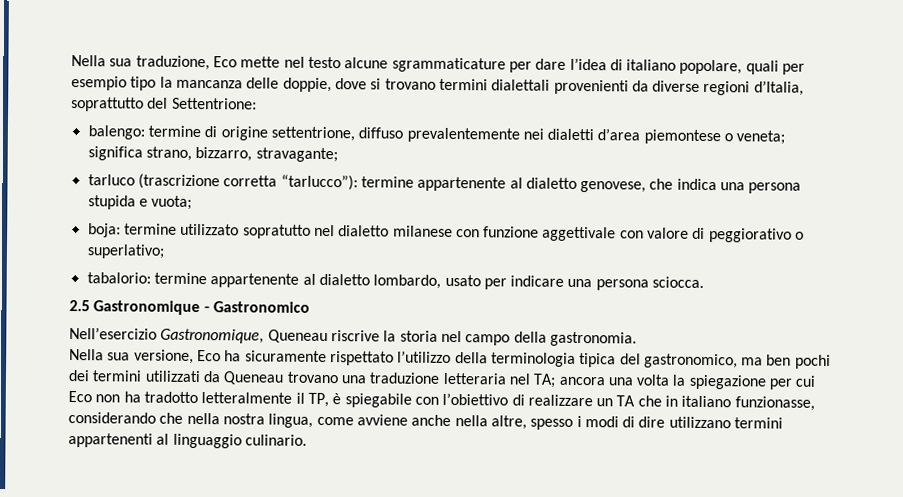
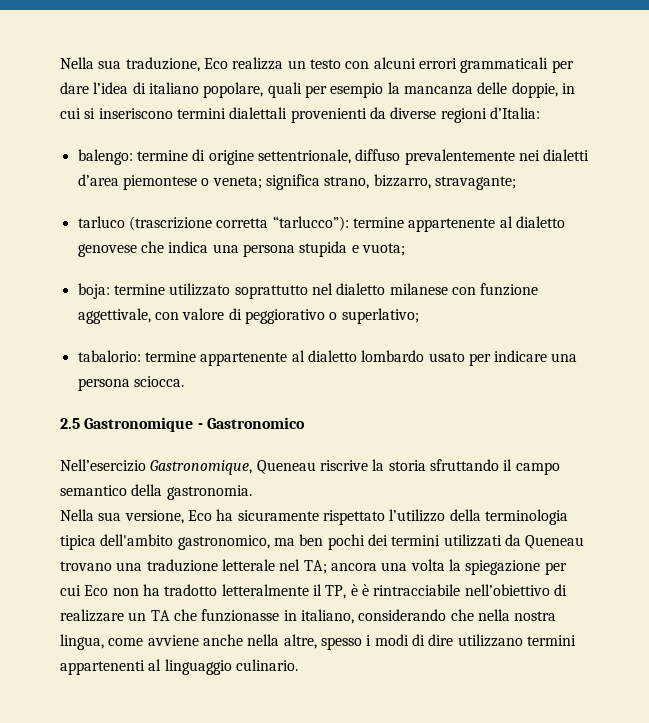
- Nella sua traduzione, Eco mette nel testo alcune sgrammaticature per dare l’idea di italiano popolare, quali per esempio tipo la mancanza delle doppie, dove si trovano termini dialettali provenienti da diverse regioni d’Italia, soprattutto del Settentrione:
+ Nella sua traduzione, Eco realizza un testo con alcuni errori grammaticali per dare l’idea di italiano popolare, quali per esempio la mancanza delle doppie, in cui si inseriscono termini dialettali provenienti da diverse regioni d’Italia:
- balengo: termine di origine settentrione, diffuso prevalentemente nei dialetti d’area piemontese o veneta; significa strano, bizzarro, stravagante;
+ balengo: termine di origine settentrionale, diffuso prevalentemente nei dialetti d’area piemontese o veneta; significa strano, bizzarro, stravagante;
- tarluco (trascrizione corretta “tarlucco”): termine appartenente al dialetto genovese, che indica una persona stupida e vuota;
+ tarluco (trascrizione corretta “tarlucco”): termine appartenente al dialetto genovese che indica una persona stupida e vuota;
- boja: termine utilizzato sopratutto nel dialetto milanese con funzione aggettivale con valore di peggiorativo o superlativo;
+ boja: termine utilizzato soprattutto nel dialetto milanese con funzione aggettivale, con valore di peggiorativo o superlativo;
- tabalorio: termine appartenente al dialetto lombardo, usato per indicare una persona sciocca.
+ tabalorio: termine appartenente al dialetto lombardo usato per indicare una persona sciocca.
- Nell’esercizio Gastronomique, Queneau riscrive la storia nel campo della gastronomia.
+ Nell’esercizio Gastronomique, Queneau riscrive la storia sfruttando il campo semantico della gastronomia.
- Nella sua versione, Eco ha sicuramente rispettato l’utilizzo della terminologia tipica del gastronomico, ma ben pochi dei termini utilizzati da Queneau trovano una traduzione letteraria nel TA;
+ Nella sua versione, Eco ha sicuramente rispettato l’utilizzo della terminologia tipica dell'ambito gastronomico, ma ben pochi dei termini utilizzati da Queneau trovano una traduzione letterale nel TA;
- ancora una volta la spiegazione per cui Eco non ha tradotto letteralmente il TP, è spiegabile con l’obiettivo di realizzare un TA che in italiano funzionasse, considerando che nella nostra lingua, come avviene anche nella altre, spesso i modi di dire utilizzano termini appartenenti al linguaggio culinario.
+ ancora una volta la spiegazione per cui Eco non ha tradotto letteralmente il TP, è è rintracciabile nell’obiettivo di realizzare un TA che funzionasse in italiano, considerando che nella nostra lingua, come avviene anche nella altre, spesso i modi di dire utilizzano termini appartenenti al linguaggio culinario.

